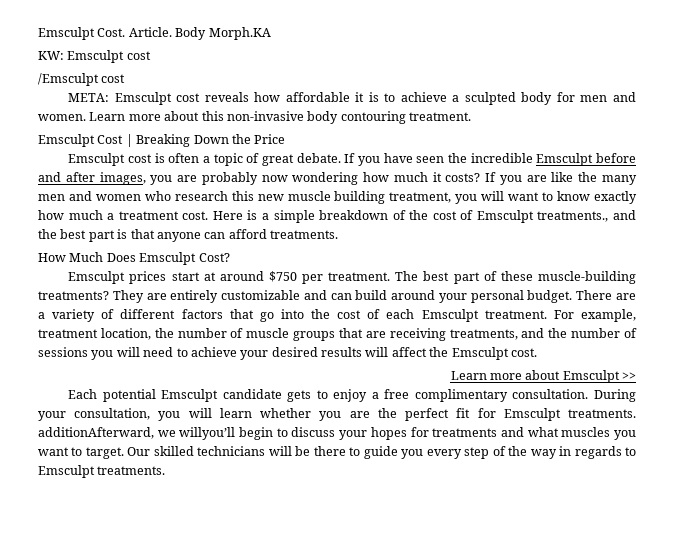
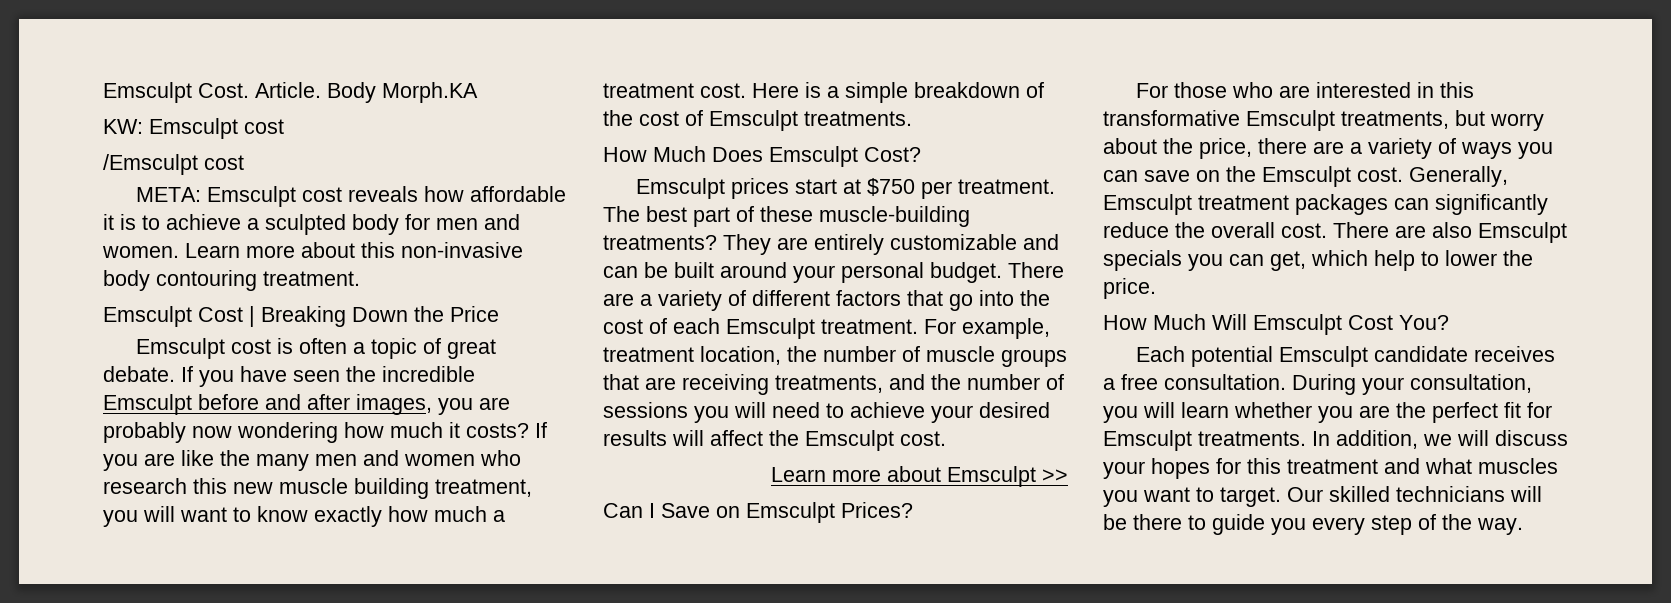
- Here is a simple breakdown of the cost of Emsculpt treatments., and the best part is that anyone can afford treatments.
+ Here is a simple breakdown of the cost of Emsculpt treatments.
- Emsculpt prices start at around $750 per treatment.
+ Emsculpt prices start at $750 per treatment.
- They are entirely customizable and can build around your personal budget.
+ They are entirely customizable and can be built around your personal budget.
+ Can I Save on Emsculpt Prices?
+ For those who are interested in this transformative Emsculpt treatments, but worry about the price, there are a variety of ways you can save on the Emsculpt cost. Generally, Emsculpt treatment packages can significantly reduce the overall cost. There are also Emsculpt specials you can get, which help to lower the price.
+ How Much Will Emsculpt Cost You?
- Each potential Emsculpt candidate gets to enjoy a free complimentary consultation.
+ Each potential Emsculpt candidate receives a free consultation.
- During your consultation, you will learn whether you are the perfect fit for Emsculpt treatments. additionAfterward, we willyou’ll begin to discuss your hopes for treatments and what muscles you want to target.
+ During your consultation, you will learn whether you are the perfect fit for Emsculpt treatments. In addition, we will discuss your hopes for this treatment and what muscles you want to target.
- Our skilled technicians will be there to guide you every step of the way in regards to Emsculpt treatments.
+ Our skilled technicians will be there to guide you every step of the way.

